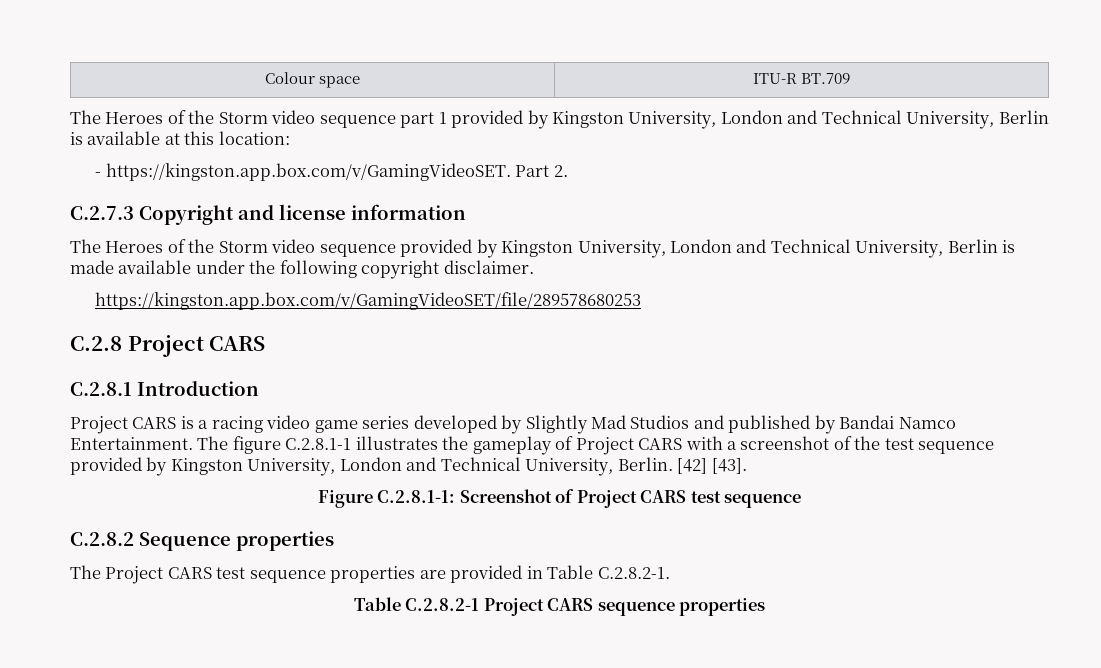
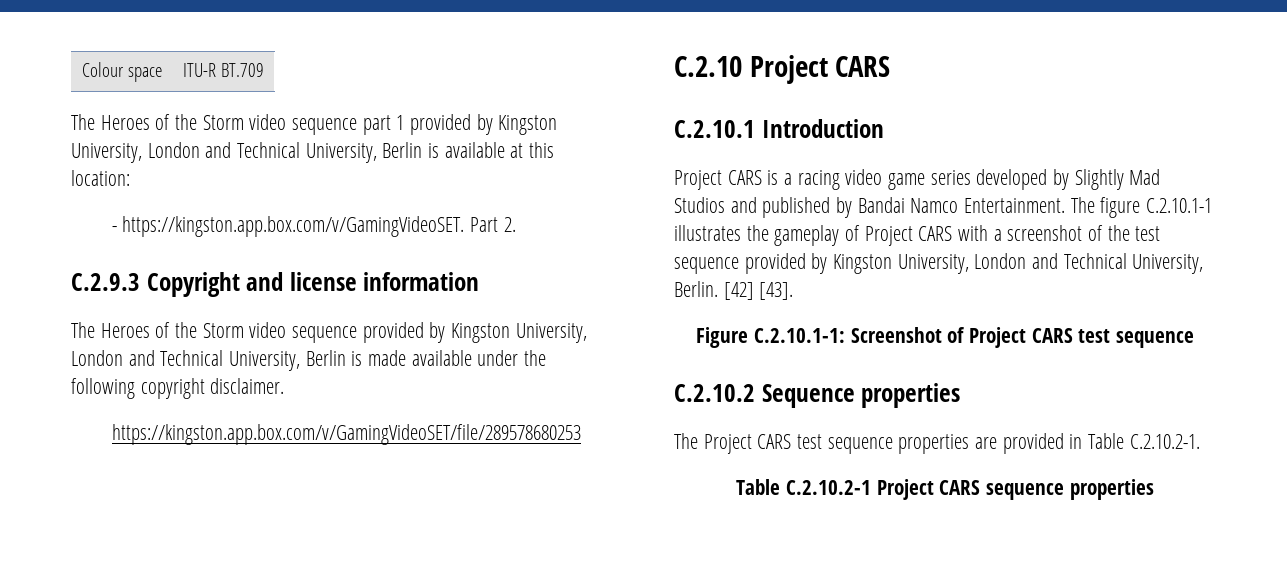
- C.2.7.3 Copyright and license information
+ C.2.9.3 Copyright and license information
- C.2.8 Project CARS
+ C.2.10 Project CARS
- C.2.8.1 Introduction
+ C.2.10.1 Introduction
- The figure C.2.8.1-1 illustrates the gameplay of Project CARS with a screenshot of the test sequence provided by Kingston University, London and Technical University, Berlin.
+ The figure C.2.10.1-1 illustrates the gameplay of Project CARS with a screenshot of the test sequence provided by Kingston University, London and Technical University, Berlin.
- Figure C.2.8.1-1: Screenshot of Project CARS test sequence
+ Figure C.2.10.1-1: Screenshot of Project CARS test sequence
- C.2.8.2 Sequence properties
+ C.2.10.2 Sequence properties
- The Project CARS test sequence properties are provided in Table C.2.8.2-1.
- Table C.2.8.2-1 Project CARS sequence properties
+ The Project CARS test sequence properties are provided in Table C.2.10.2-1.
+ Table C.2.10.2-1 Project CARS sequence properties

